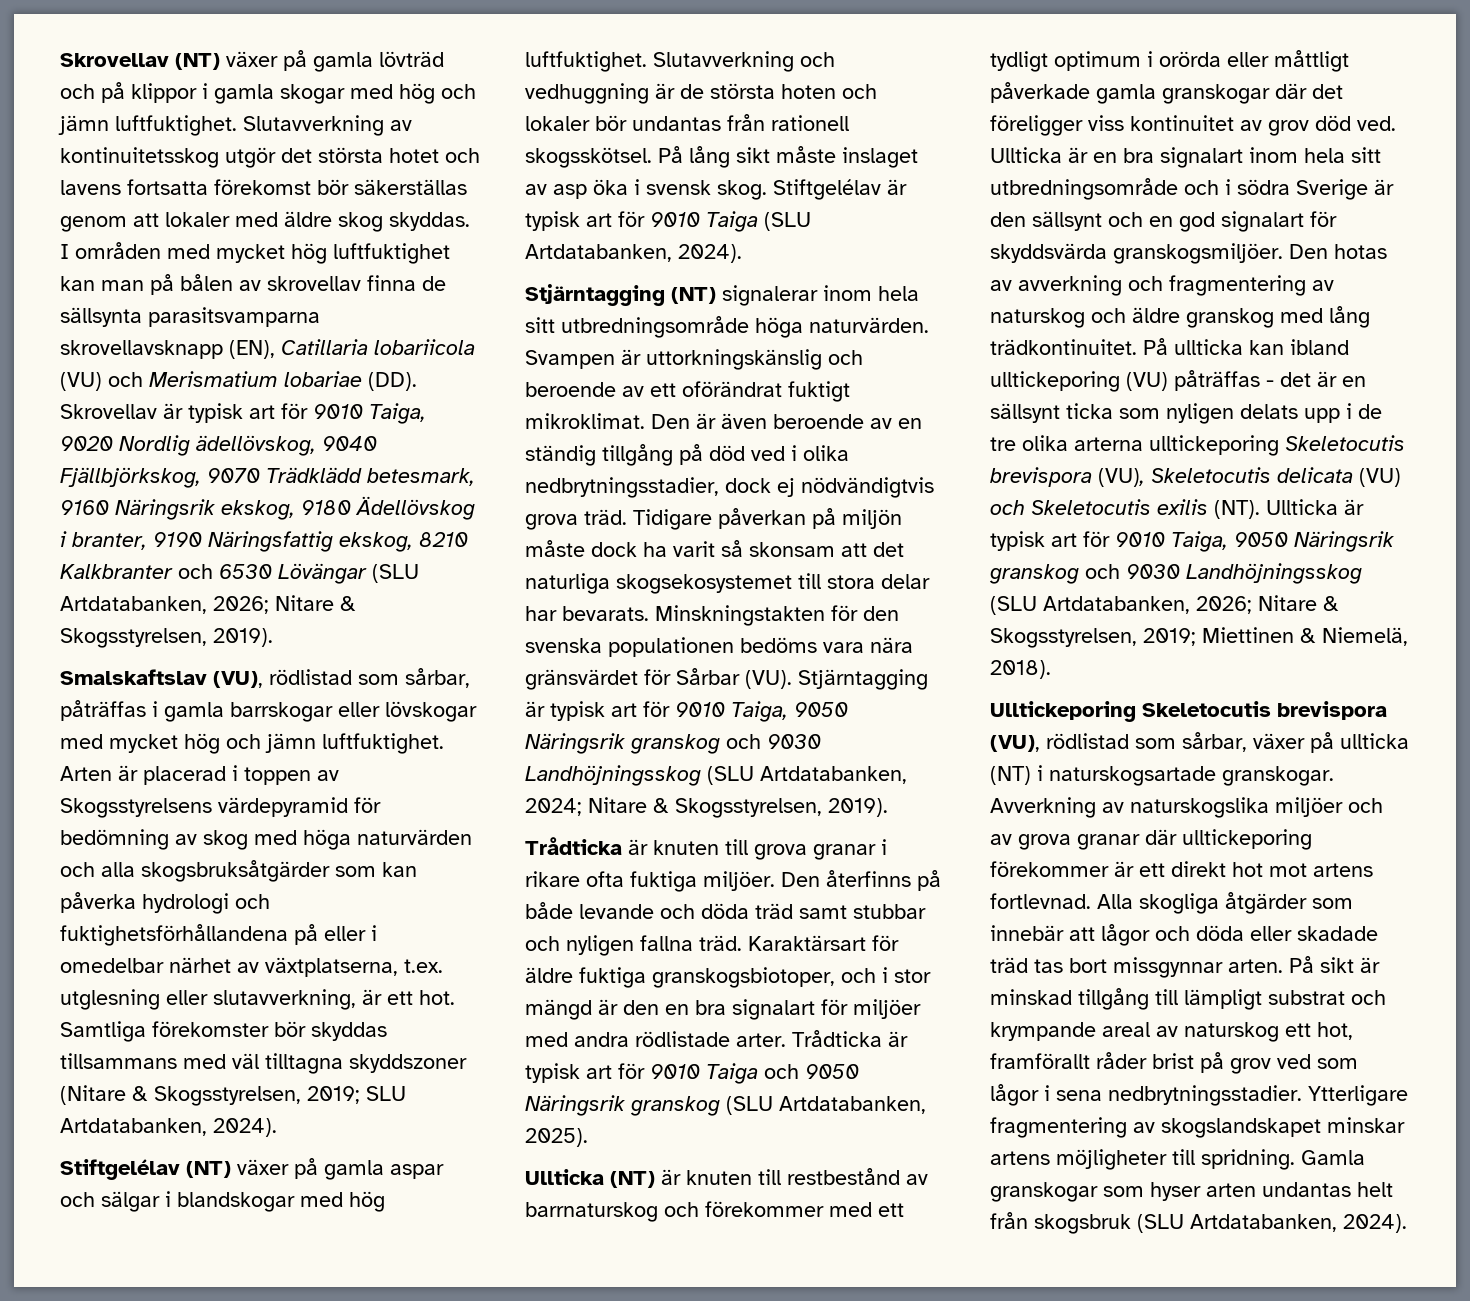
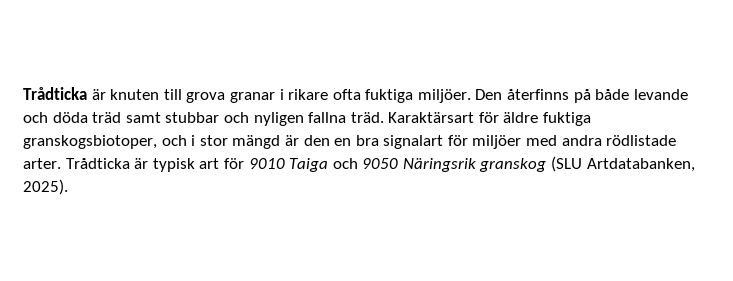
- Skrovellav (NT) växer på gamla lövträd och på klippor i gamla skogar med hög och jämn luftfuktighet. Slutavverkning av kontinuitetsskog utgör det största hotet och lavens fortsatta förekomst bör säkerställas genom att lokaler med äldre skog skyddas. I områden med mycket hög luftfuktighet kan man på bålen av skrovellav finna de sällsynta parasitsvamparna skrovellavsknapp (EN), Catillaria lobariicola (VU) och Merismatium lobariae (DD). Skrovellav är typisk art för 9010 Taiga, 9020 Nordlig ädellövskog, 9040 Fjällbjörkskog, 9070 Trädklädd betesmark, 9160 Näringsrik ekskog, 9180 Ädellövskog i branter, 9190 Näringsfattig ekskog, 8210 Kalkbranter och 6530 Lövängar (SLU Artdatabanken, 2026; Nitare & Skogsstyrelsen, 2019).
- Smalskaftslav (VU), rödlistad som sårbar, påträffas i gamla barrskogar eller lövskogar med mycket hög och jämn luftfuktighet. Arten är placerad i toppen av Skogsstyrelsens värdepyramid för bedömning av skog med höga naturvärden och alla skogsbruksåtgärder som kan påverka hydrologi och fuktighetsförhållandena på eller i omedelbar närhet av växtplatserna, t.ex. utglesning eller slutavverkning, är ett hot. Samtliga förekomster bör skyddas tillsammans med väl tilltagna skyddszoner (Nitare & Skogsstyrelsen, 2019; SLU Artdatabanken, 2024).
- Stiftgelélav (NT) växer på gamla aspar och sälgar i blandskogar med hög luftfuktighet. Slutavverkning och vedhuggning är de största hoten och lokaler bör undantas från rationell skogsskötsel. På lång sikt måste inslaget av asp öka i svensk skog. Stiftgelélav är typisk art för 9010 Taiga (SLU Artdatabanken, 2024).
- Stjärntagging (NT) signalerar inom hela sitt utbredningsområde höga naturvärden. Svampen är uttorkningskänslig och beroende av ett oförändrat fuktigt mikroklimat. Den är även beroende av en ständig tillgång på död ved i olika nedbrytningsstadier, dock ej nödvändigtvis grova träd. Tidigare påverkan på miljön måste dock ha varit så skonsam att det naturliga skogsekosystemet till stora delar har bevarats. Minskningstakten för den svenska populationen bedöms vara nära gränsvärdet för Sårbar (VU). Stjärntagging är typisk art för 9010 Taiga, 9050 Näringsrik granskog och 9030 Landhöjningsskog (SLU Artdatabanken, 2024; Nitare & Skogsstyrelsen, 2019).
- Ullticka (NT) är knuten till restbestånd av barrnaturskog och förekommer med ett tydligt optimum i orörda eller måttligt påverkade gamla granskogar där det föreligger viss kontinuitet av grov död ved. Ullticka är en bra signalart inom hela sitt utbredningsområde och i södra Sverige är den sällsynt och en god signalart för skyddsvärda granskogsmiljöer. Den hotas av avverkning och fragmentering av naturskog och äldre granskog med lång trädkontinuitet. På ullticka kan ibland ulltickeporing (VU) påträffas - det är en sällsynt ticka som nyligen delats upp i de tre olika arterna ulltickeporing Skeletocutis brevispora (VU), Skeletocutis delicata (VU) och Skeletocutis exilis (NT). Ullticka är typisk art för 9010 Taiga, 9050 Näringsrik granskog och 9030 Landhöjningsskog (SLU Artdatabanken, 2026; Nitare & Skogsstyrelsen, 2019; Miettinen & Niemelä, 2018).
- Ulltickeporing Skeletocutis brevispora (VU), rödlistad som sårbar, växer på ullticka (NT) i naturskogsartade granskogar. Avverkning av naturskogslika miljöer och av grova granar där ulltickeporing förekommer är ett direkt hot mot artens fortlevnad. Alla skogliga åtgärder som innebär att lågor och döda eller skadade träd tas bort missgynnar arten. På sikt är minskad tillgång till lämpligt substrat och krympande areal av naturskog ett hot, framförallt råder brist på grov ved som lågor i sena nedbrytningsstadier. Ytterligare fragmentering av skogslandskapet minskar artens möjligheter till spridning. Gamla granskogar som hyser arten undantas helt från skogsbruk (SLU Artdatabanken, 2024).

